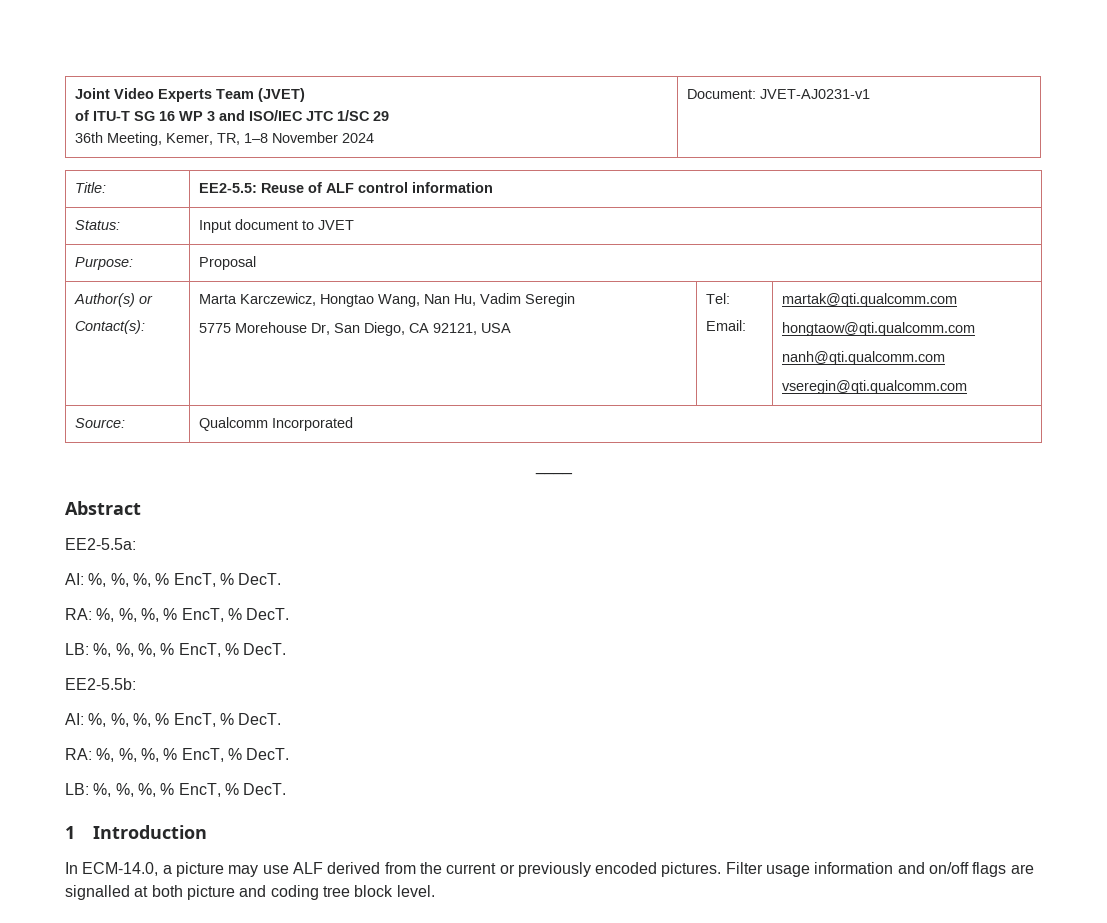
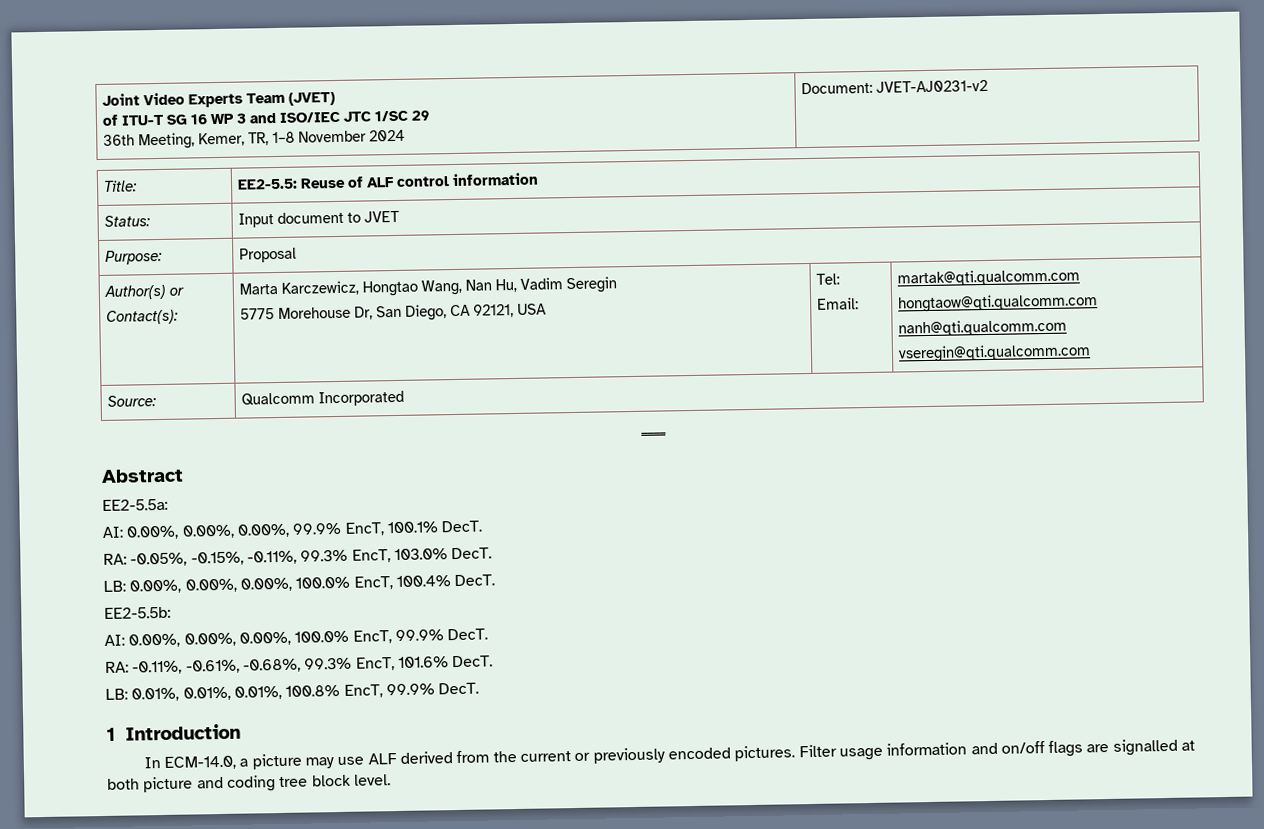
  Joint Video Experts Team (JVET)
  of ITU-T SG 16 WP 3 and ISO/IEC JTC 1/SC 29
- 36th Meeting, Kemer, TR, 1–8 November 2024 | Document: JVET-AJ0231-v1
+ 36th Meeting, Kemer, TR, 1–8 November 2024 | Document: JVET-AJ0231-v2
  EE2-5.5a:
- AI: %, %, %, % EncT, % DecT.
- RA: %, %, %, % EncT, % DecT.
- LB: %, %, %, % EncT, % DecT.
+ AI: 0.00%, 0.00%, 0.00%, 99.9% EncT, 100.1% DecT.
+ RA: -0.05%, -0.15%, -0.11%, 99.3% EncT, 103.0% DecT.
+ LB: 0.00%, 0.00%, 0.00%, 100.0% EncT, 100.4% DecT.
  EE2-5.5b:
- AI: %, %, %, % EncT, % DecT.
- RA: %, %, %, % EncT, % DecT.
- LB: %, %, %, % EncT, % DecT.
+ AI: 0.00%, 0.00%, 0.00%, 100.0% EncT, 99.9% DecT.
+ RA: -0.11%, -0.61%, -0.68%, 99.3% EncT, 101.6% DecT.
+ LB: 0.01%, 0.01%, 0.01%, 100.8% EncT, 99.9% DecT.

